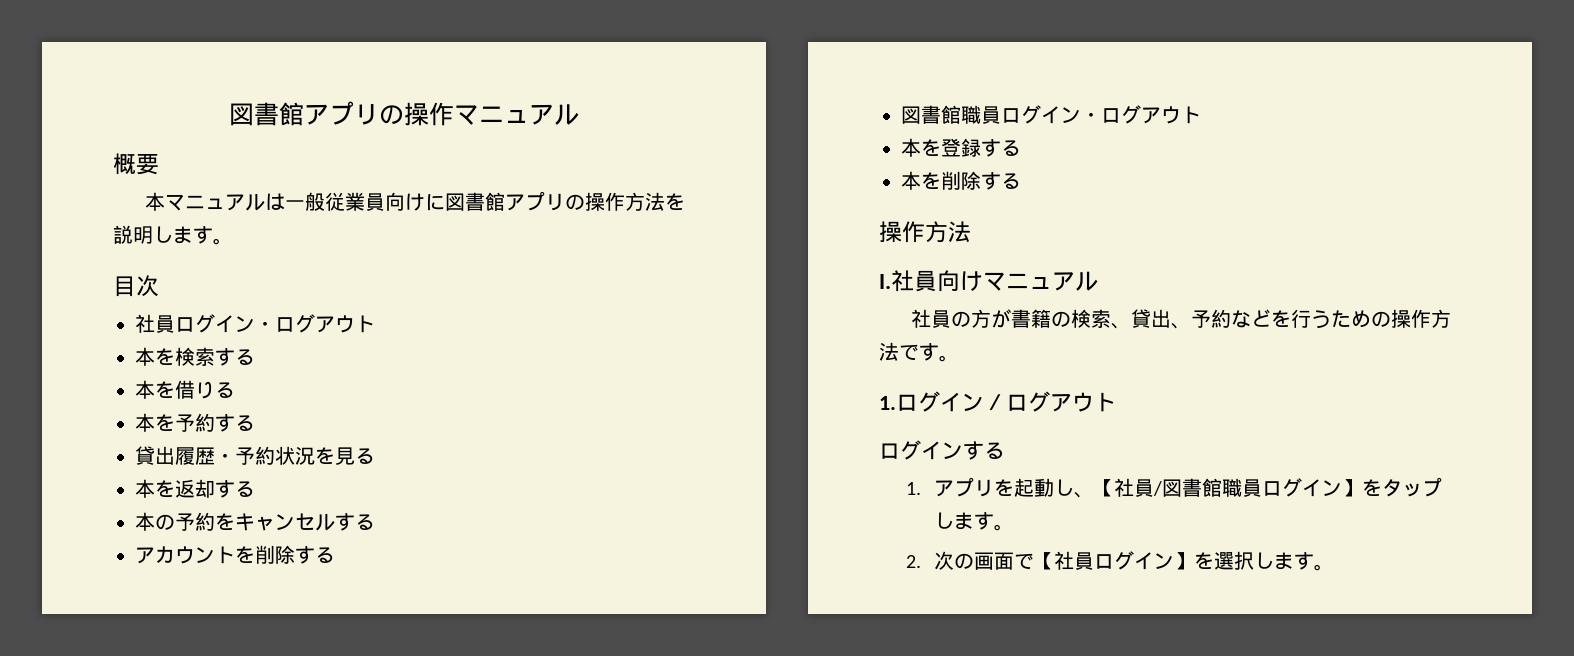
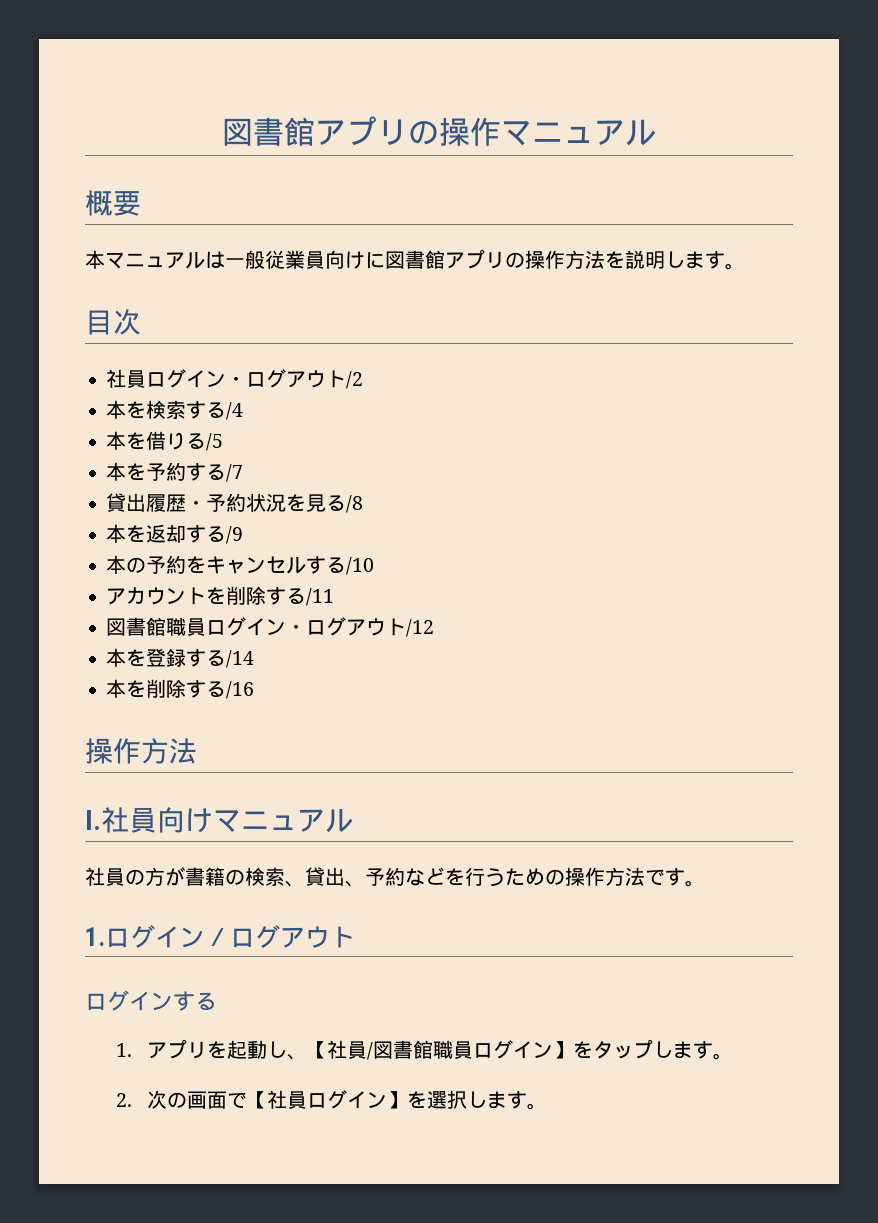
- 社員ログイン・ログアウト
+ 社員ログイン・ログアウト/2
- 本を検索する
+ 本を検索する/4
- 本を借りる
+ 本を借りる/5
- 本を予約する
+ 本を予約する/7
- 貸出履歴・予約状況を見る
+ 貸出履歴・予約状況を見る/8
- 本を返却する
+ 本を返却する/9
- 本の予約をキャンセルする
+ 本の予約をキャンセルする/10
- アカウントを削除する
+ アカウントを削除する/11
- 図書館職員ログイン・ログアウト
+ 図書館職員ログイン・ログアウト/12
- 本を登録する
+ 本を登録する/14
- 本を削除する
+ 本を削除する/16

